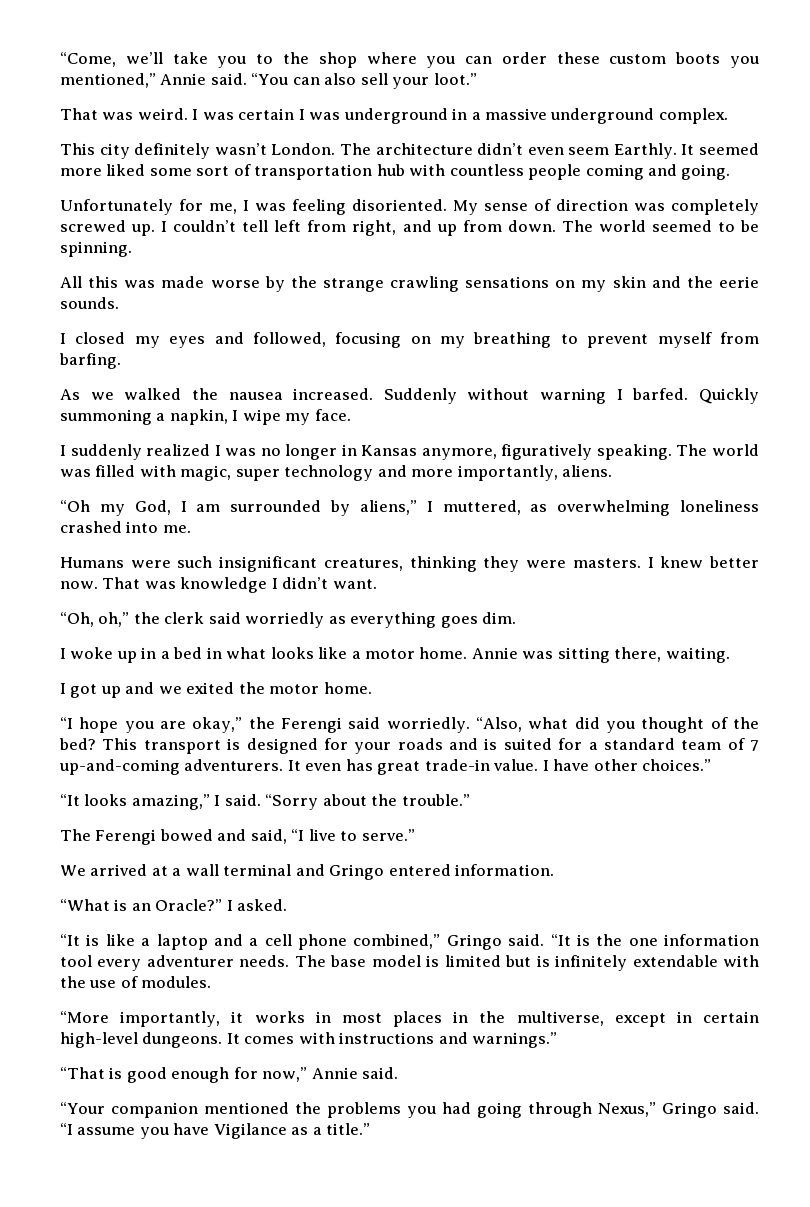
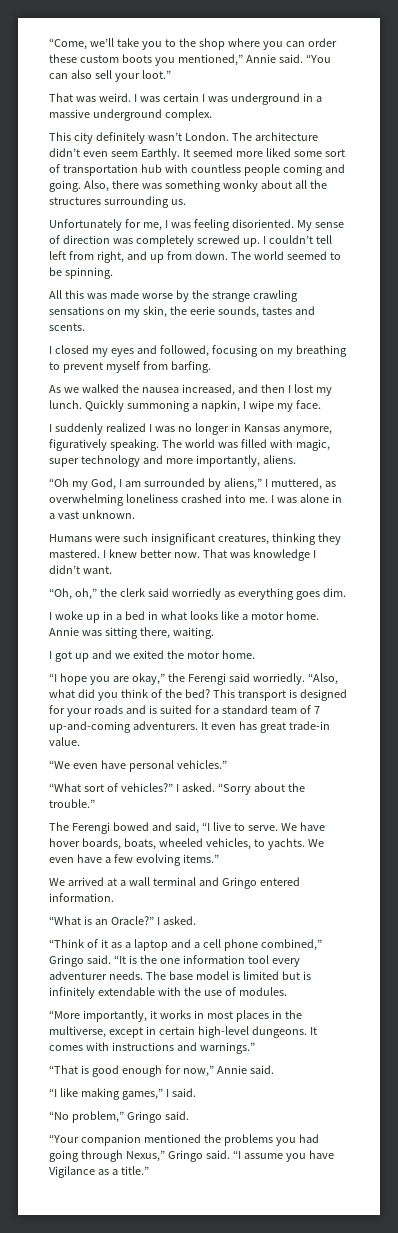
+ Also, there was something wonky about all the structures surrounding us.
- All this was made worse by the strange crawling sensations on my skin and the eerie sounds.
+ All this was made worse by the strange crawling sensations on my skin, the eerie sounds, tastes and scents.
- As we walked the nausea increased. Suddenly without warning I barfed.
+ As we walked the nausea increased, and then I lost my lunch.
+ I was alone in a vast unknown.
- Humans were such insignificant creatures, thinking they were masters.
+ Humans were such insignificant creatures, thinking they mastered.
- “Also, what did you thought of the bed?
+ “Also, what did you think of the bed?
- It even has great trade-in value. I have other choices.”
- “It looks amazing,” I said.
+ It even has great trade-in value.
+ “We even have personal vehicles.”
+ “What sort of vehicles?” I asked.
- The Ferengi bowed and said, “I live to serve.”
+ The Ferengi bowed and said, “I live to serve. We have hover boards, boats, wheeled vehicles, to yachts. We even have a few evolving items.”
- “It is like a laptop and a cell phone combined,” Gringo said.
+ “Think of it as a laptop and a cell phone combined,” Gringo said.
+ “I like making games,” I said.
+ “No problem,” Gringo said.

